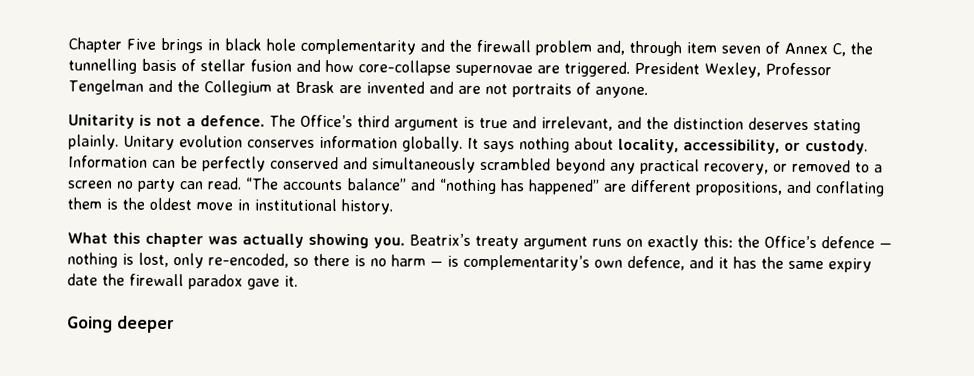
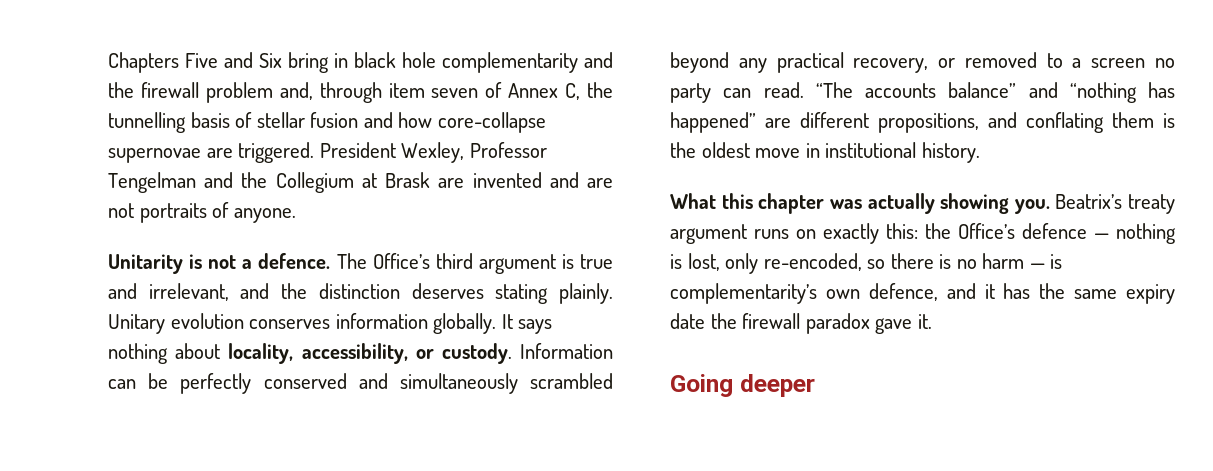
- Chapter Five brings in black hole complementarity and the firewall problem and, through item seven of Annex C, the tunnelling basis of stellar fusion and how core-collapse supernovae are triggered.
+ Chapters Five and Six bring in black hole complementarity and the firewall problem and, through item seven of Annex C, the tunnelling basis of stellar fusion and how core-collapse supernovae are triggered.

